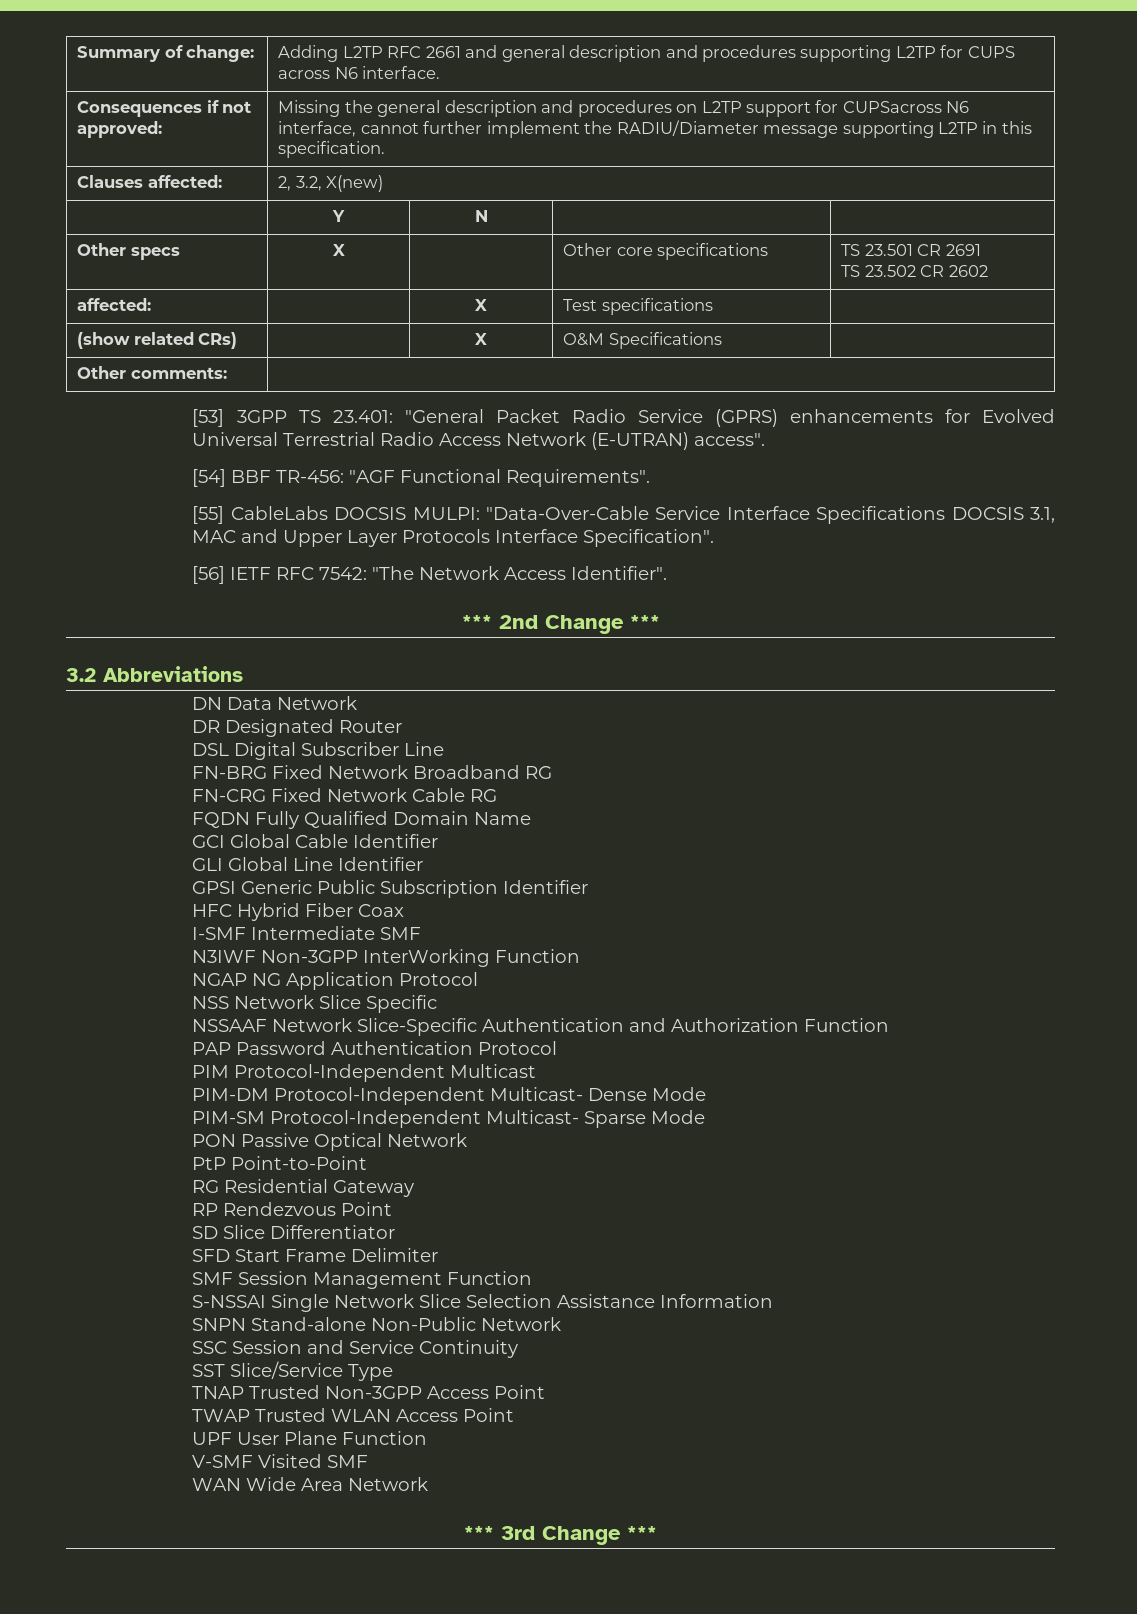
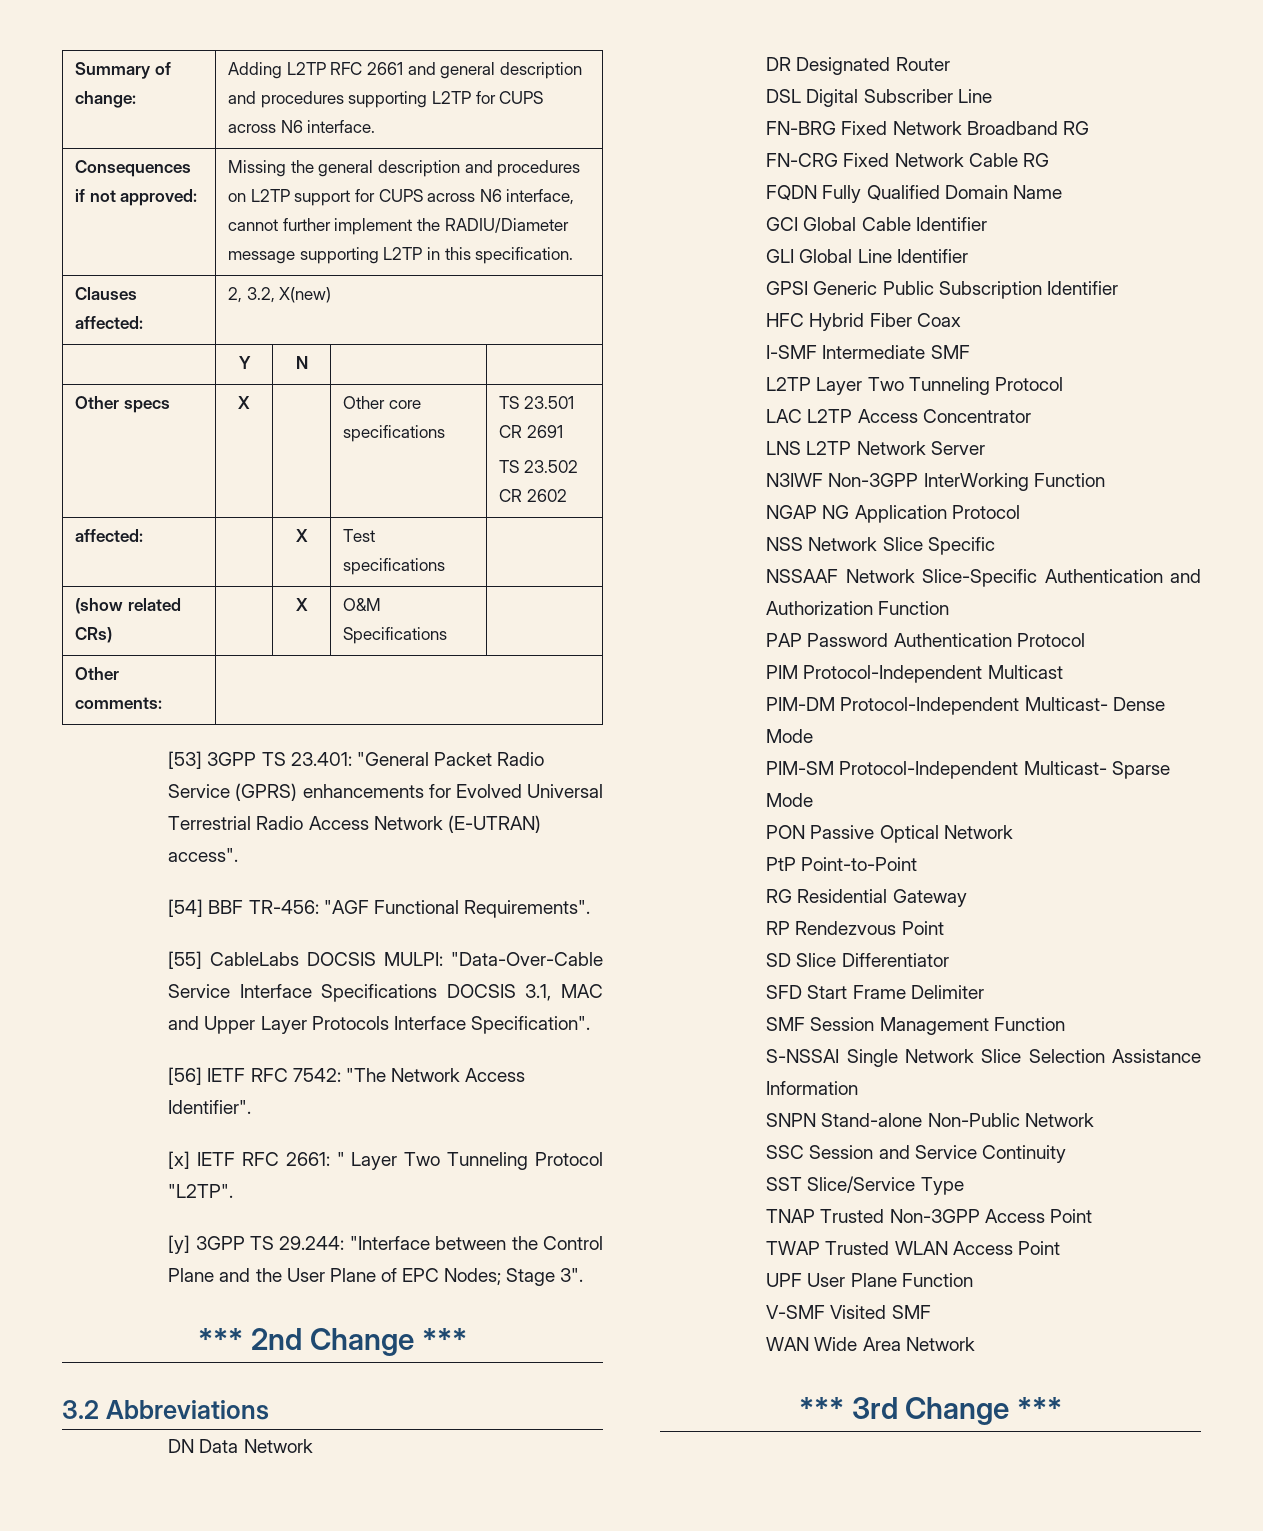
- Consequences if not approved: | Missing the general description and procedures on L2TP support for CUPSacross N6 interface, cannot further implement the RADIU/Diameter message supporting L2TP in this specification.
+ Consequences if not approved: | Missing the general description and procedures on L2TP support for CUPS across N6 interface, cannot further implement the RADIU/Diameter message supporting L2TP in this specification.
+ [x] IETF RFC 2661: " Layer Two Tunneling Protocol "L2TP".
+ [y] 3GPP TS 29.244: "Interface between the Control Plane and the User Plane of EPC Nodes; Stage 3".
+ L2TP Layer Two Tunneling Protocol
+ LAC L2TP Access Concentrator
+ LNS L2TP Network Server

